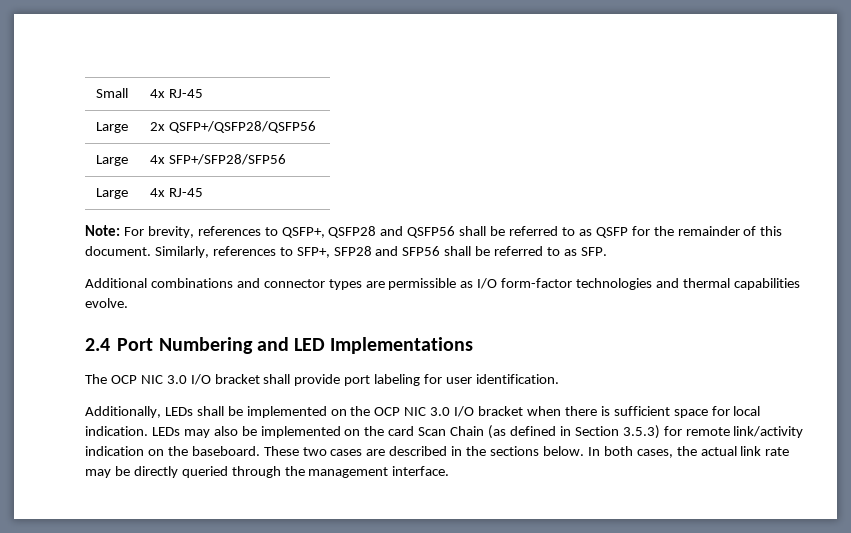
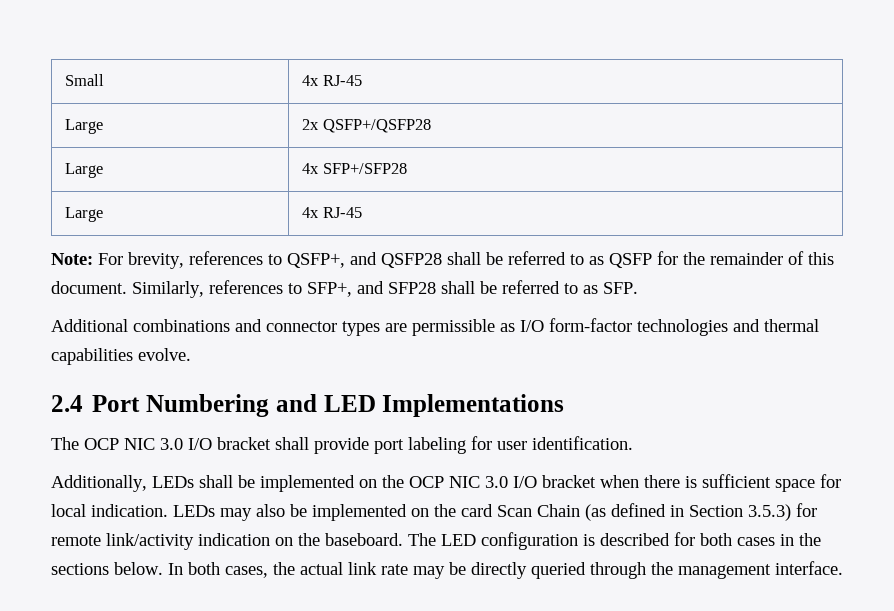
- Large | 2x QSFP+/QSFP28/QSFP56
- Large | 4x SFP+/SFP28/SFP56
+ Large | 2x QSFP+/QSFP28
+ Large | 4x SFP+/SFP28
- Note: For brevity, references to QSFP+, QSFP28 and QSFP56 shall be referred to as QSFP for the remainder of this document.
+ Note: For brevity, references to QSFP+, and QSFP28 shall be referred to as QSFP for the remainder of this document.
- Similarly, references to SFP+, SFP28 and SFP56 shall be referred to as SFP.
+ Similarly, references to SFP+, and SFP28 shall be referred to as SFP.
- These two cases are described in the sections below.
+ The LED configuration is described for both cases in the sections below.

